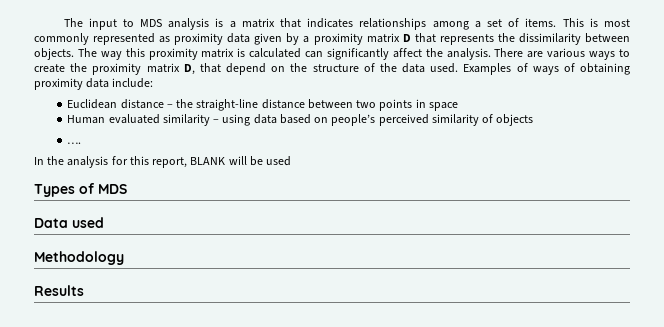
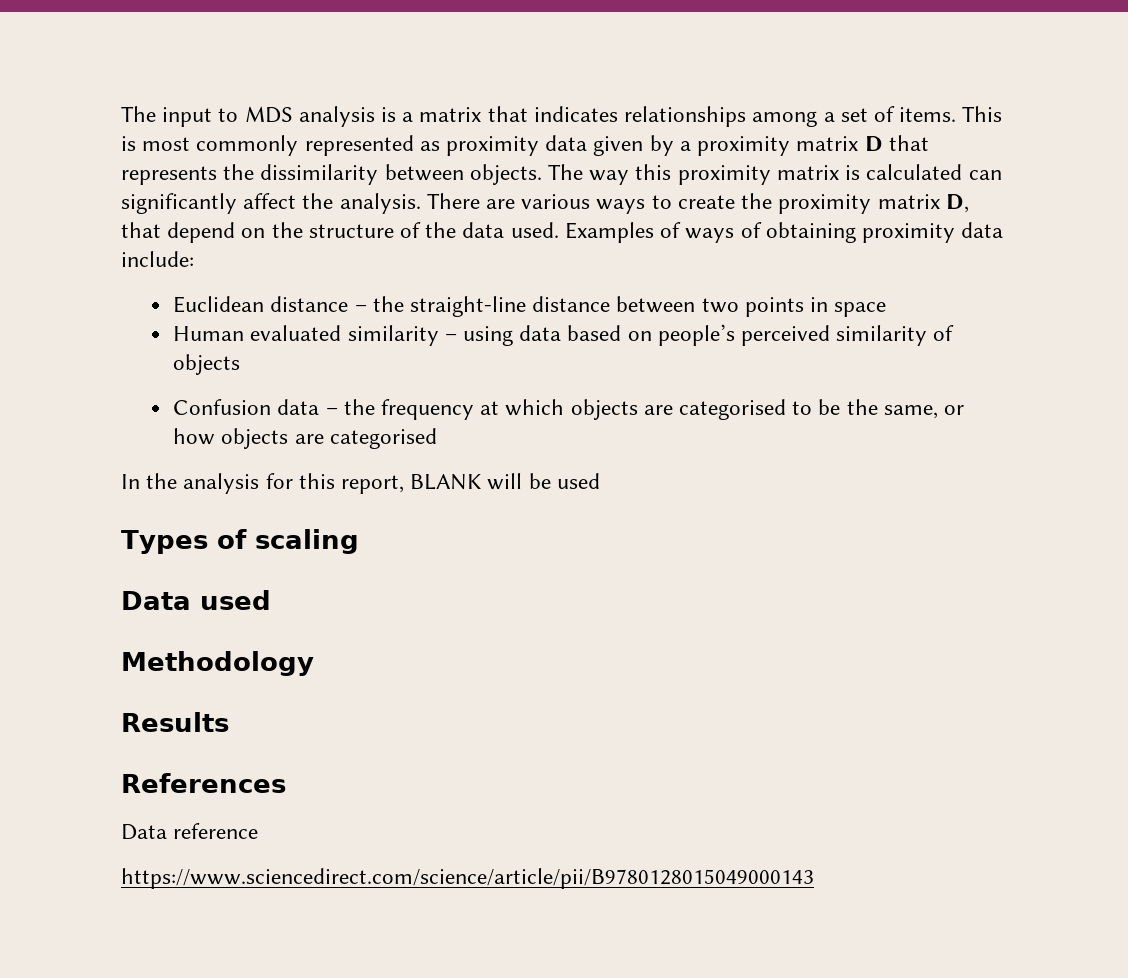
- ….
+ Confusion data – the frequency at which objects are categorised to be the same, or how objects are categorised
- Types of MDS
+ Types of scaling
+ References
+ Data reference
+ https://www.sciencedirect.com/science/article/pii/B9780128015049000143

